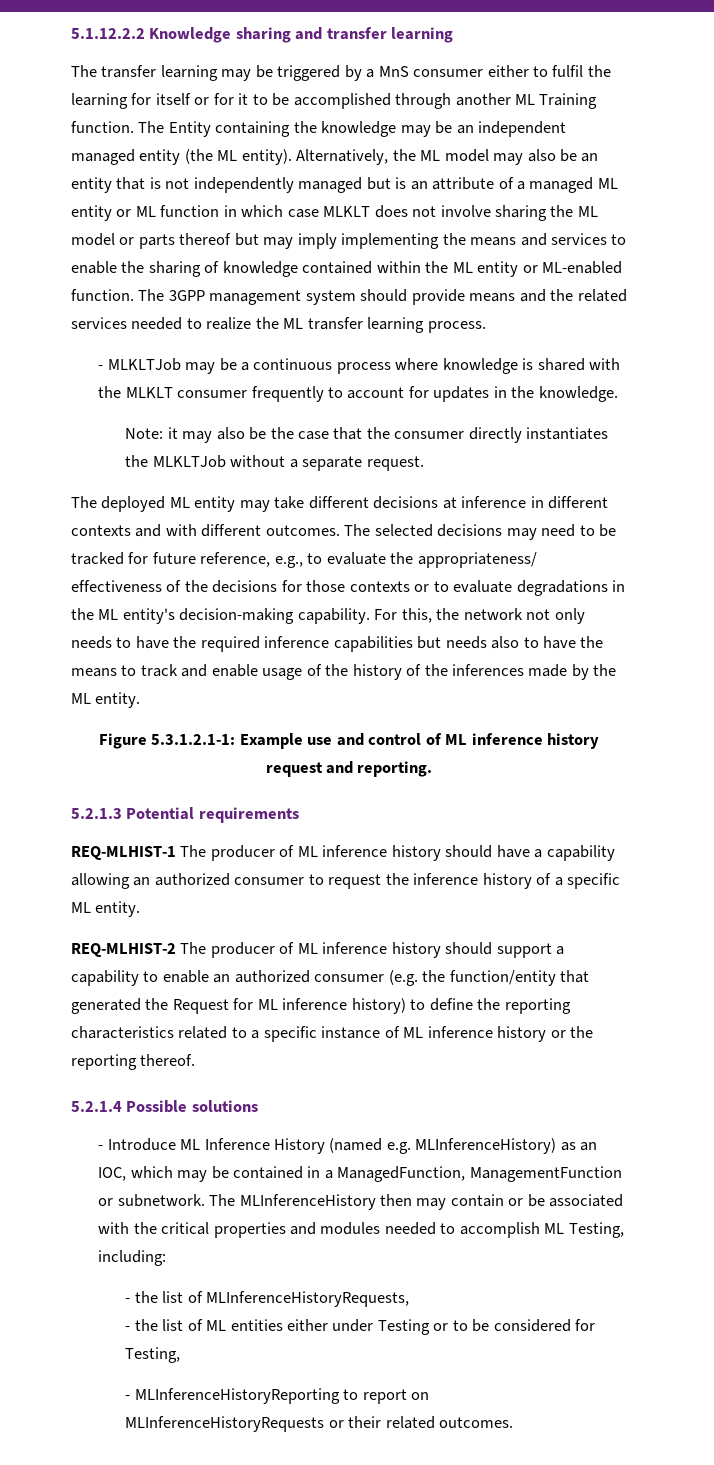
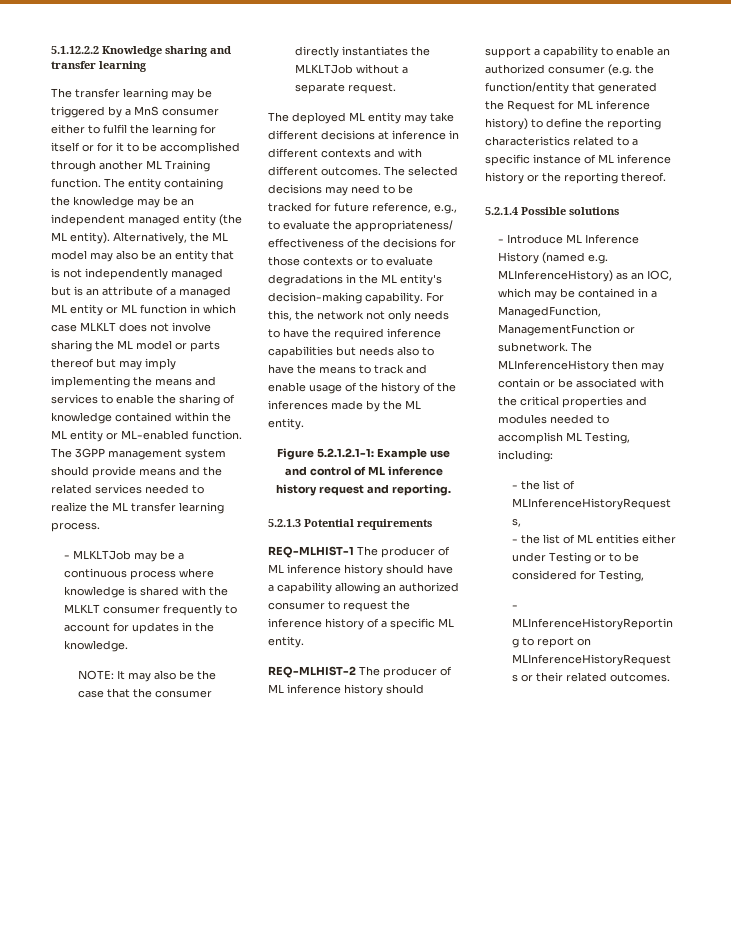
- The Entity containing the knowledge may be an independent managed entity (the ML entity).
+ The entity containing the knowledge may be an independent managed entity (the ML entity).
- Note: it may also be the case that the consumer directly instantiates the MLKLTJob without a separate request.
+ NOTE: It may also be the case that the consumer directly instantiates the MLKLTJob without a separate request.
- Figure 5.3.1.2.1-1: Example use and control of ML inference history request and reporting.
+ Figure 5.2.1.2.1-1: Example use and control of ML inference history request and reporting.

